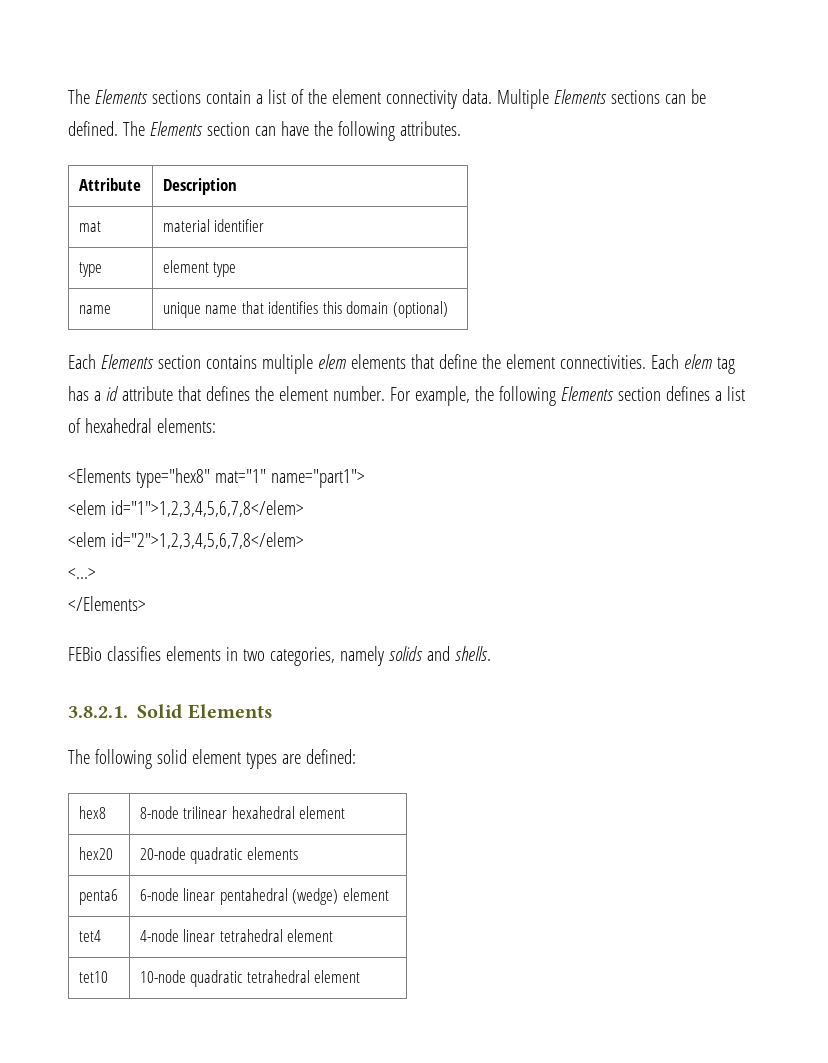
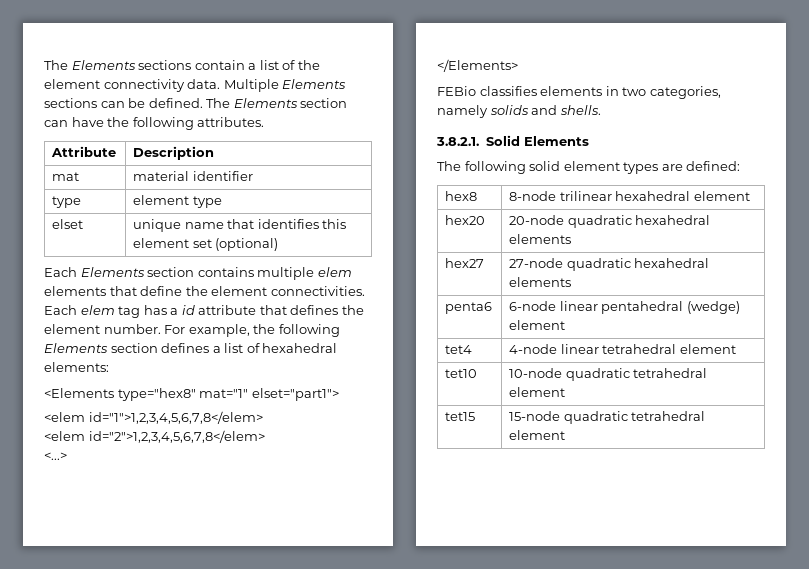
- name | unique name that identifies this domain (optional)
+ elset | unique name that identifies this element set (optional)
- <Elements type="hex8" mat="1" name="part1">
+ <Elements type="hex8" mat="1" elset="part1">
- hex20 | 20-node quadratic elements
+ hex20 | 20-node quadratic hexahedral elements
+ hex27 | 27-node quadratic hexahedral elements
+ tet15 | 15-node quadratic tetrahedral element

